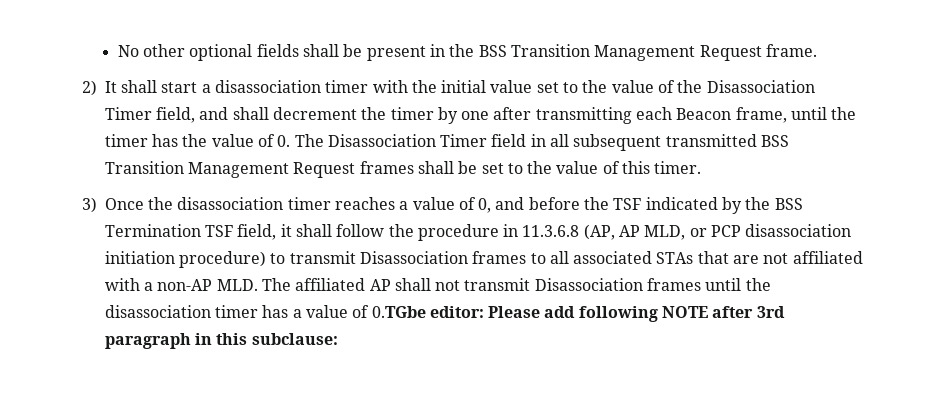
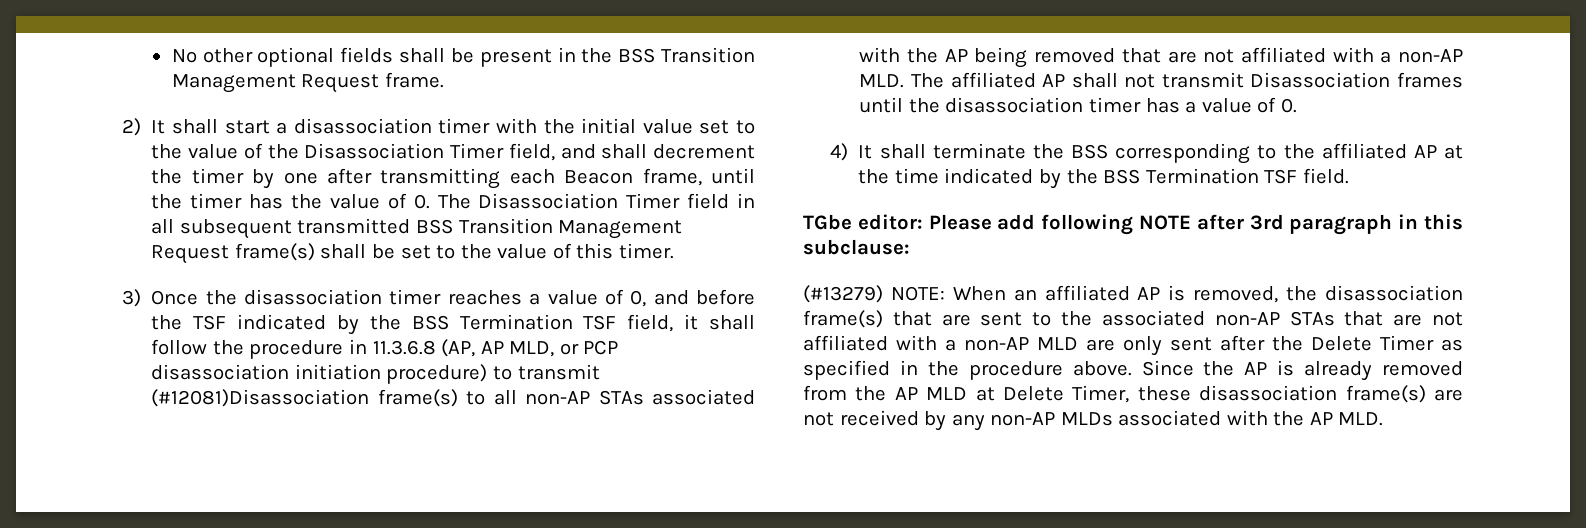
- 2) It shall start a disassociation timer with the initial value set to the value of the Disassociation Timer field, and shall decrement the timer by one after transmitting each Beacon frame, until the timer has the value of 0. The Disassociation Timer field in all subsequent transmitted BSS Transition Management Request frames shall be set to the value of this timer.
+ 2) It shall start a disassociation timer with the initial value set to the value of the Disassociation Timer field, and shall decrement the timer by one after transmitting each Beacon frame, until the timer has the value of 0. The Disassociation Timer field in all subsequent transmitted BSS Transition Management Request frame(s) shall be set to the value of this timer.
- 3) Once the disassociation timer reaches a value of 0, and before the TSF indicated by the BSS Termination TSF field, it shall follow the procedure in 11.3.6.8 (AP, AP MLD, or PCP disassociation initiation procedure) to transmit Disassociation frames to all associated STAs that are not affiliated with a non-AP MLD. The affiliated AP shall not transmit Disassociation frames until the disassociation timer has a value of 0.TGbe editor:
+ 3) Once the disassociation timer reaches a value of 0, and before the TSF indicated by the BSS Termination TSF field, it shall follow the procedure in 11.3.6.8 (AP, AP MLD, or PCP disassociation initiation procedure) to transmit (#12081)Disassociation frame(s) to all non-AP STAs associated with the AP being removed that are not affiliated with a non-AP MLD. The affiliated AP shall not transmit Disassociation frames until the disassociation timer has a value of 0.
+ 4) It shall terminate the BSS corresponding to the affiliated AP at the time indicated by the BSS Termination TSF field.
+ TGbe editor:
+ (#13279) NOTE: When an affiliated AP is removed, the disassociation frame(s) that are sent to the associated non-AP STAs that are not affiliated with a non-AP MLD are only sent after the Delete Timer as specified in the procedure above. Since the AP is already removed from the AP MLD at Delete Timer, these disassociation frame(s) are not received by any non-AP MLDs associated with the AP MLD.

